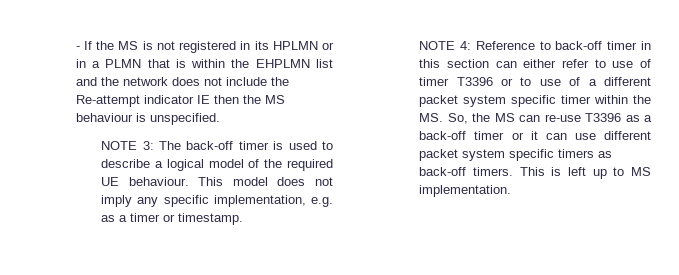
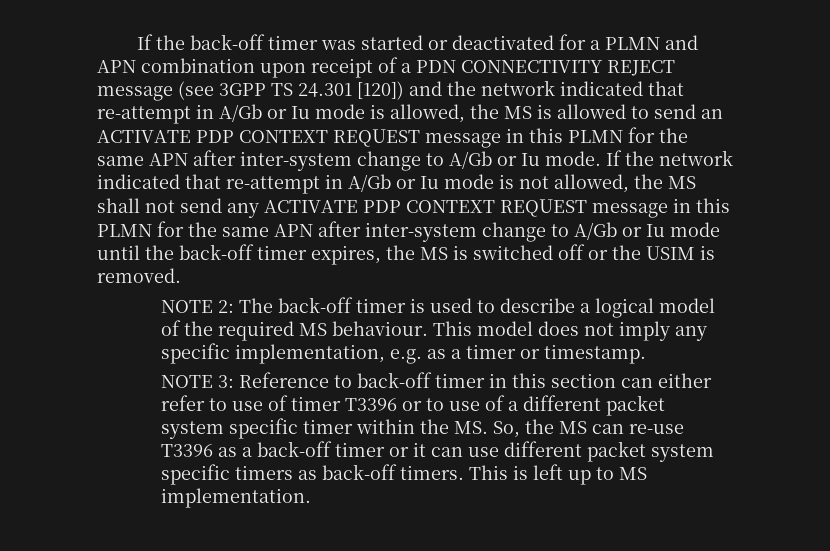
- - If the MS is not registered in its HPLMN or in a PLMN that is within the EHPLMN list and the network does not include the Re-attempt indicator IE then the MS behaviour is unspecified.
- NOTE 3: The back-off timer is used to describe a logical model of the required UE behaviour.
+ If the back-off timer was started or deactivated for a PLMN and APN combination upon receipt of a PDN CONNECTIVITY REJECT message (see 3GPP TS 24.301 [120]) and the network indicated that re-attempt in A/Gb or Iu mode is allowed, the MS is allowed to send an ACTIVATE PDP CONTEXT REQUEST message in this PLMN for the same APN after inter-system change to A/Gb or Iu mode. If the network indicated that re-attempt in A/Gb or Iu mode is not allowed, the MS shall not send any ACTIVATE PDP CONTEXT REQUEST message in this PLMN for the same APN after inter-system change to A/Gb or Iu mode until the back-off timer expires, the MS is switched off or the USIM is removed.
+ NOTE 2: The back-off timer is used to describe a logical model of the required MS behaviour.
- NOTE 4: Reference to back-off timer in this section can either refer to use of timer T3396 or to use of a different packet system specific timer within the MS. So, the MS can re-use T3396 as a back-off timer or it can use different packet system specific timers as back-off timers.
+ NOTE 3: Reference to back-off timer in this section can either refer to use of timer T3396 or to use of a different packet system specific timer within the MS. So, the MS can re-use T3396 as a back-off timer or it can use different packet system specific timers as back-off timers.

